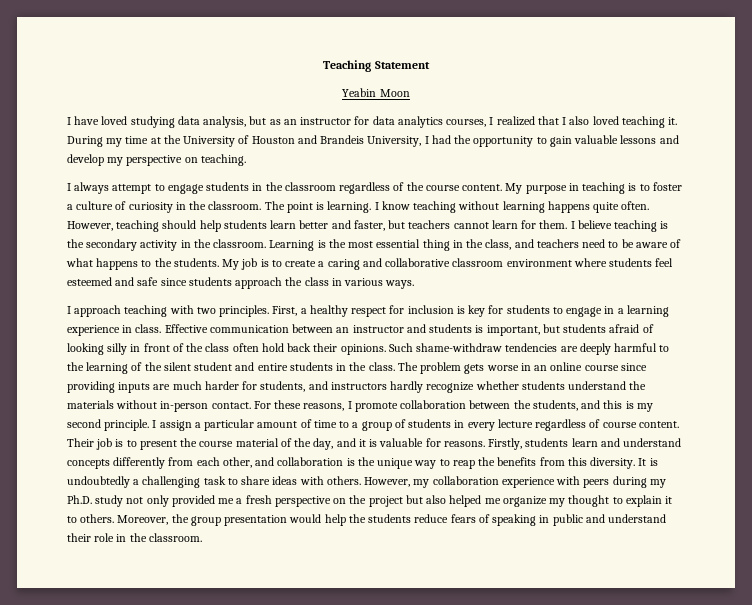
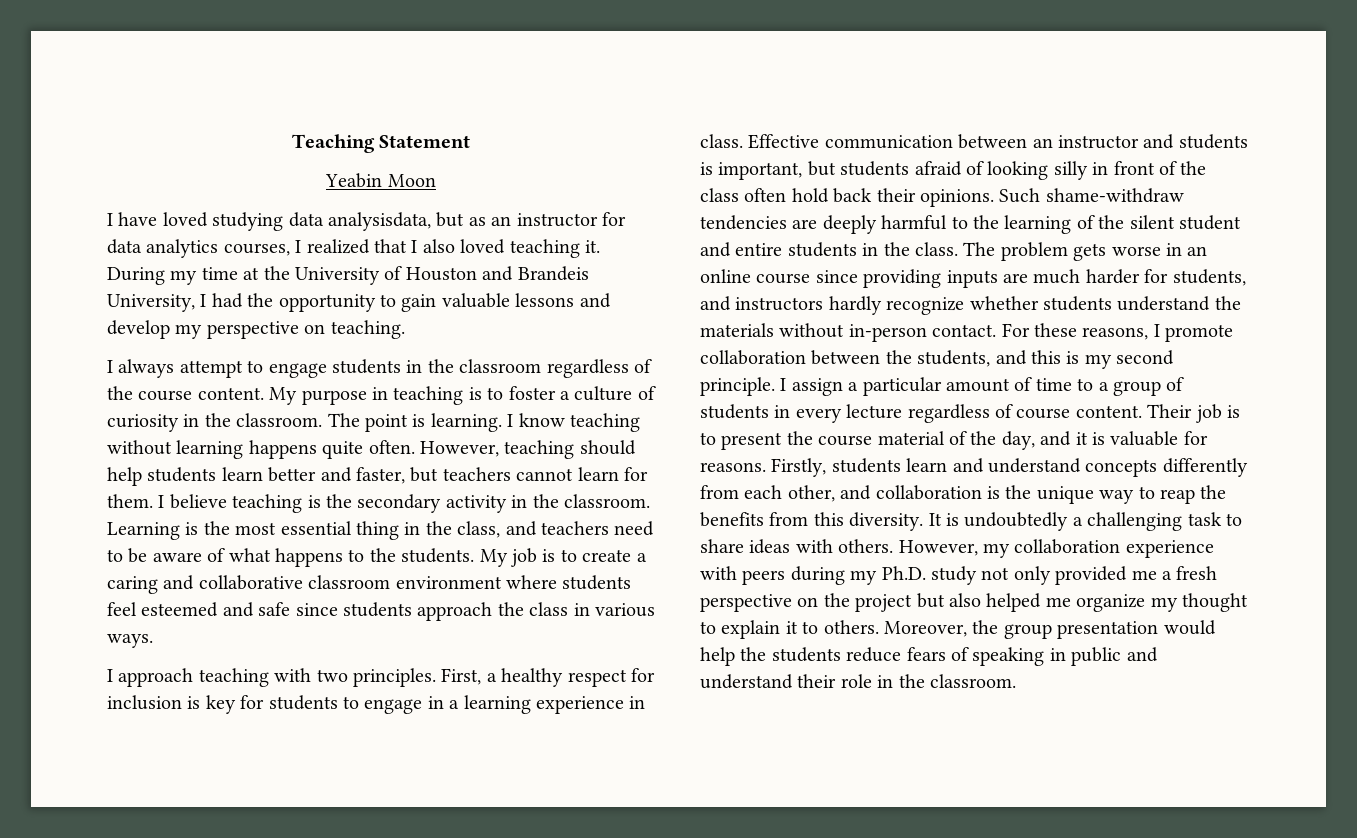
- I have loved studying data analysis, but as an instructor for data analytics courses, I realized that I also loved teaching it.
+ I have loved studying data analysisdata, but as an instructor for data analytics courses, I realized that I also loved teaching it.

